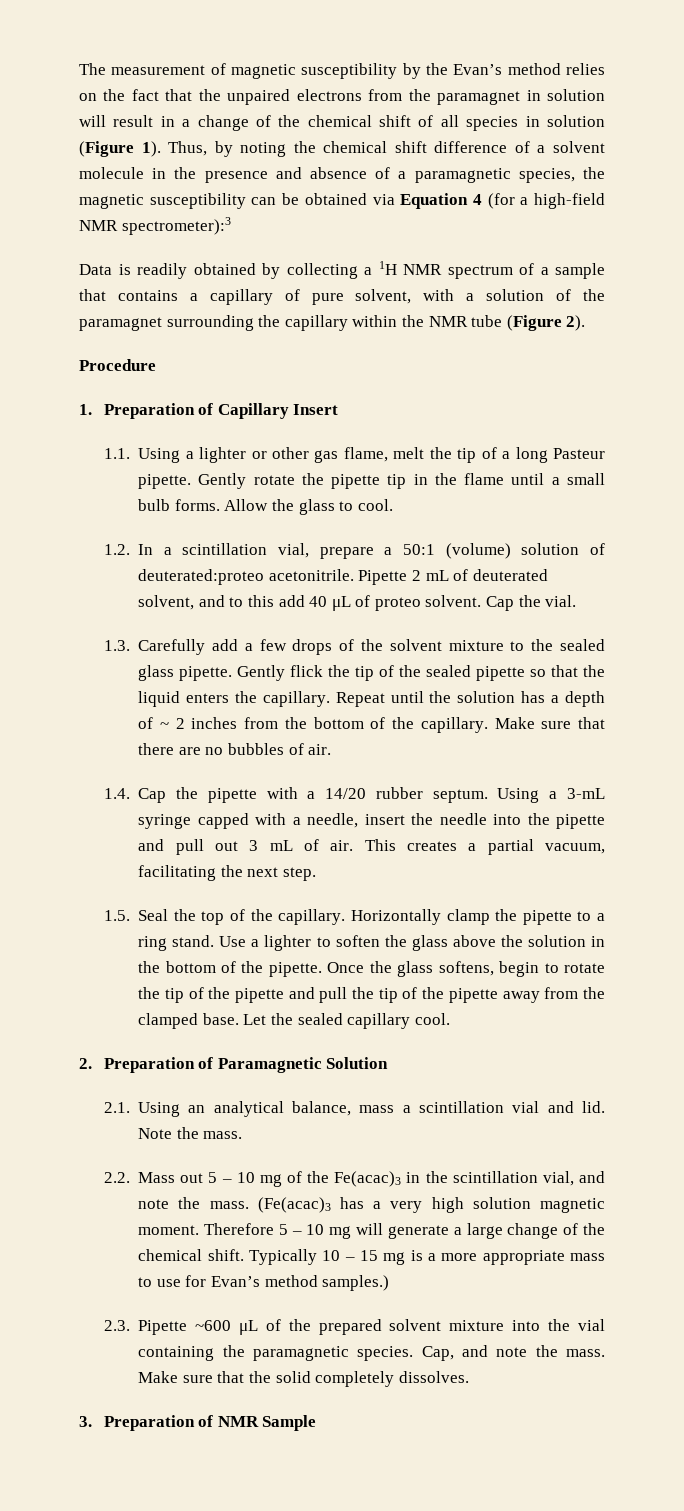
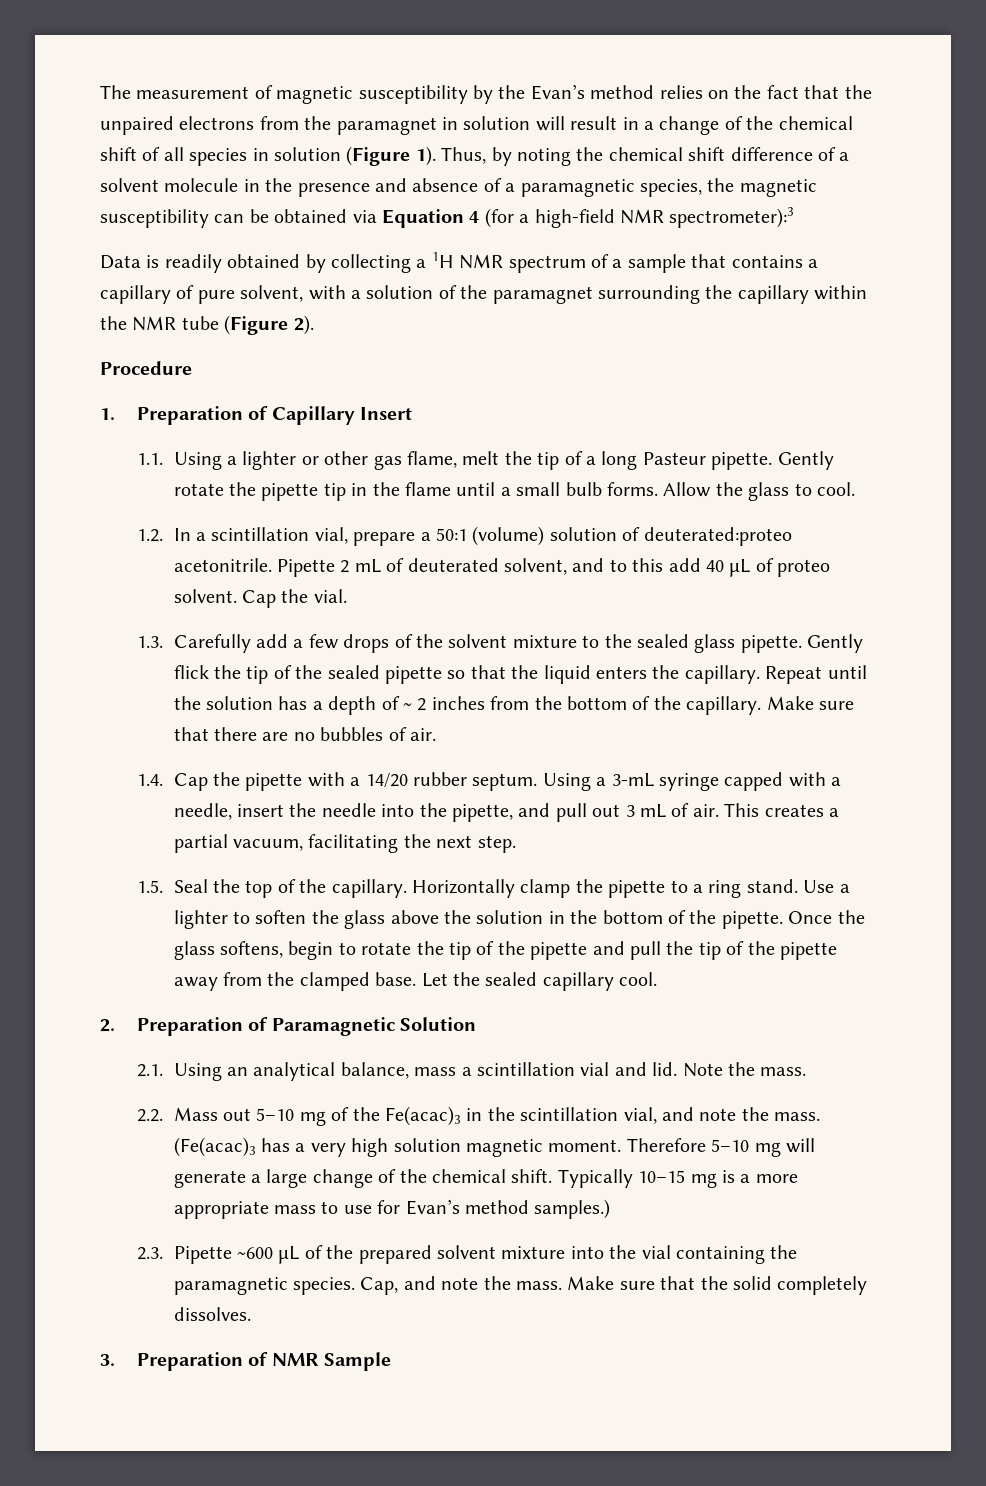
- Using a 3-mL syringe capped with a needle, insert the needle into the pipette and pull out 3 mL of air.
+ Using a 3-mL syringe capped with a needle, insert the needle into the pipette, and pull out 3 mL of air.
- 2.2. Mass out 5 – 10 mg of the Fe(acac)3 in the scintillation vial, and note the mass.
+ 2.2. Mass out 5–10 mg of the Fe(acac)3 in the scintillation vial, and note the mass.
- Therefore 5 – 10 mg will generate a large change of the chemical shift.
+ Therefore 5–10 mg will generate a large change of the chemical shift.
- Typically 10 – 15 mg is a more appropriate mass to use for Evan’s method samples.)
+ Typically 10–15 mg is a more appropriate mass to use for Evan’s method samples.)

